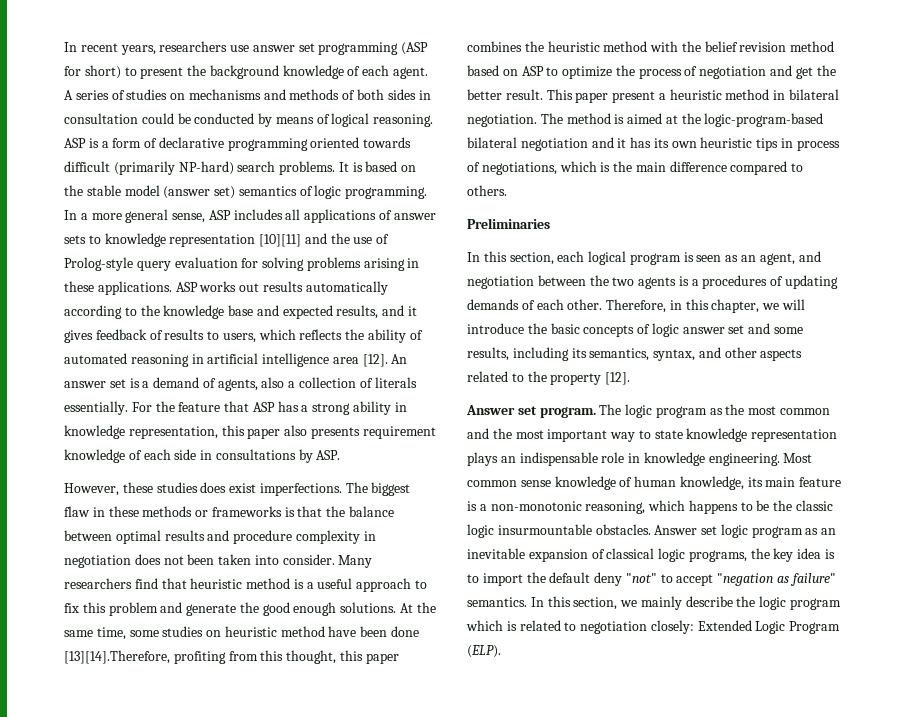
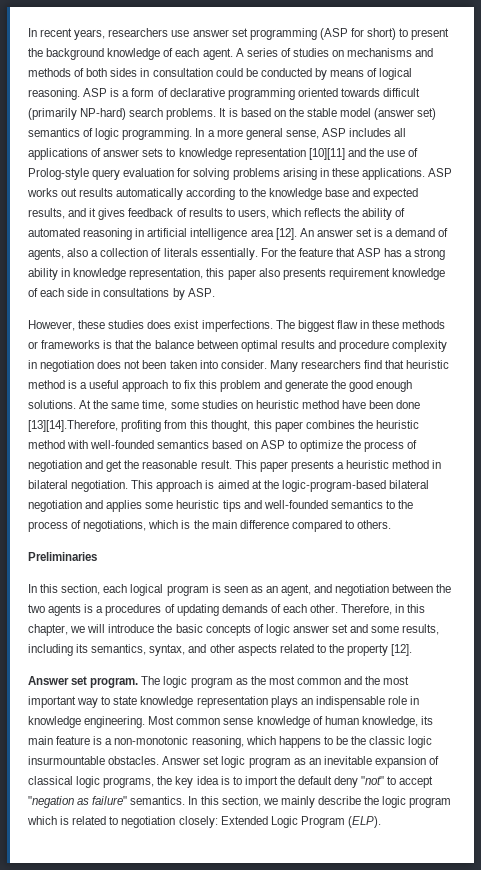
- At the same time, some studies on heuristic method have been done [13][14].Therefore, profiting from this thought, this paper combines the heuristic method with the belief revision method based on ASP to optimize the process of negotiation and get the better result.
+ At the same time, some studies on heuristic method have been done [13][14].Therefore, profiting from this thought, this paper combines the heuristic method with well-founded semantics based on ASP to optimize the process of negotiation and get the reasonable result.
- This paper present a heuristic method in bilateral negotiation.
+ This paper presents a heuristic method in bilateral negotiation.
- The method is aimed at the logic-program-based bilateral negotiation and it has its own heuristic tips in process of negotiations, which is the main difference compared to others.
+ This approach is aimed at the logic-program-based bilateral negotiation and applies some heuristic tips and well-founded semantics to the process of negotiations, which is the main difference compared to others.

